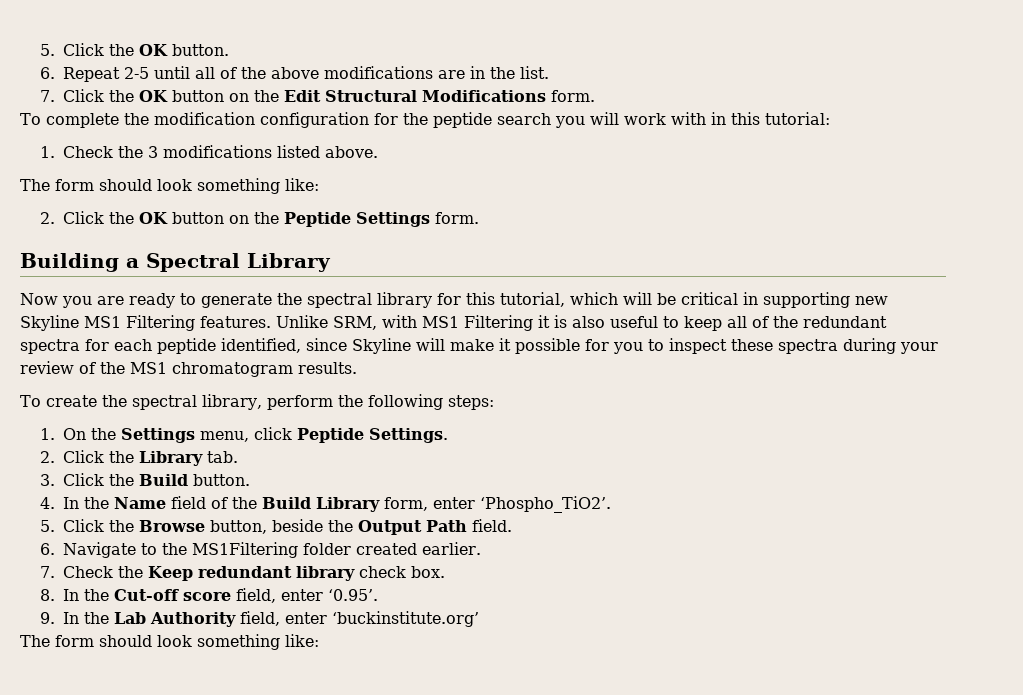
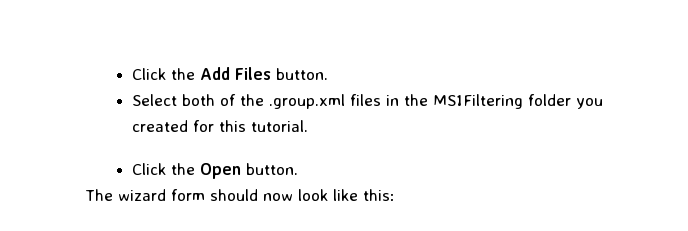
- 5. Click the OK button.
- 6. Repeat 2-5 until all of the above modifications are in the list.
- 7. Click the OK button on the Edit Structural Modifications form.
- To complete the modification configuration for the peptide search you will work with in this tutorial:
- 1. Check the 3 modifications listed above.
- The form should look something like:
- 2. Click the OK button on the Peptide Settings form.
- Building a Spectral Library
- Now you are ready to generate the spectral library for this tutorial, which will be critical in supporting new Skyline MS1 Filtering features. Unlike SRM, with MS1 Filtering it is also useful to keep all of the redundant spectra for each peptide identified, since Skyline will make it possible for you to inspect these spectra during your review of the MS1 chromatogram results.
- To create the spectral library, perform the following steps:
- 1. On the Settings menu, click Peptide Settings.
- 2. Click the Library tab.
- 3. Click the Build button.
- 4. In the Name field of the Build Library form, enter ‘Phospho_TiO2’.
- 5. Click the Browse button, beside the Output Path field.
- 6. Navigate to the MS1Filtering folder created earlier.
- 7. Check the Keep redundant library check box.
- 8. In the Cut-off score field, enter ‘0.95’.
- 9. In the Lab Authority field, enter ‘buckinstitute.org’
- The form should look something like:
+ Click the Add Files button.
+ Select both of the .group.xml files in the MS1Filtering folder you created for this tutorial.
+ Click the Open button.
+ The wizard form should now look like this:

